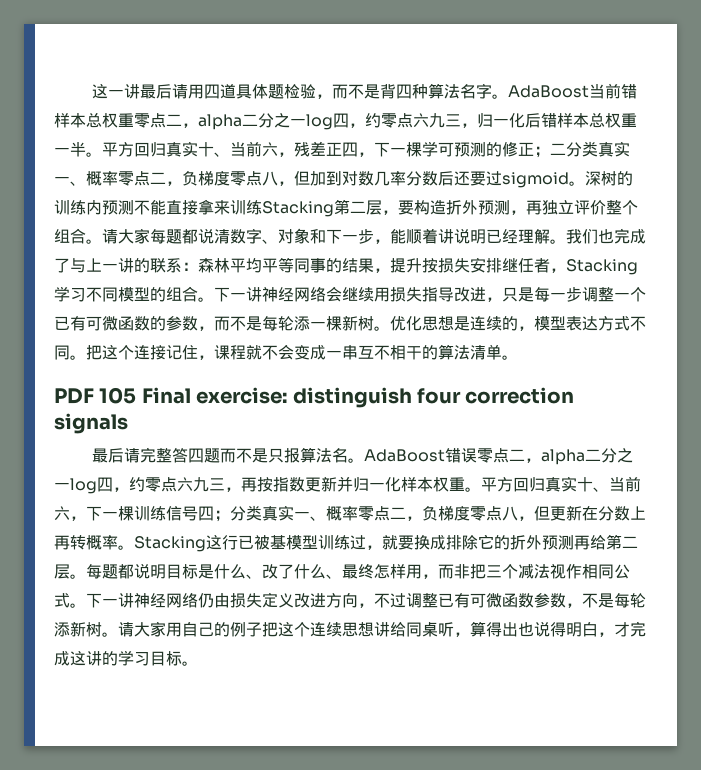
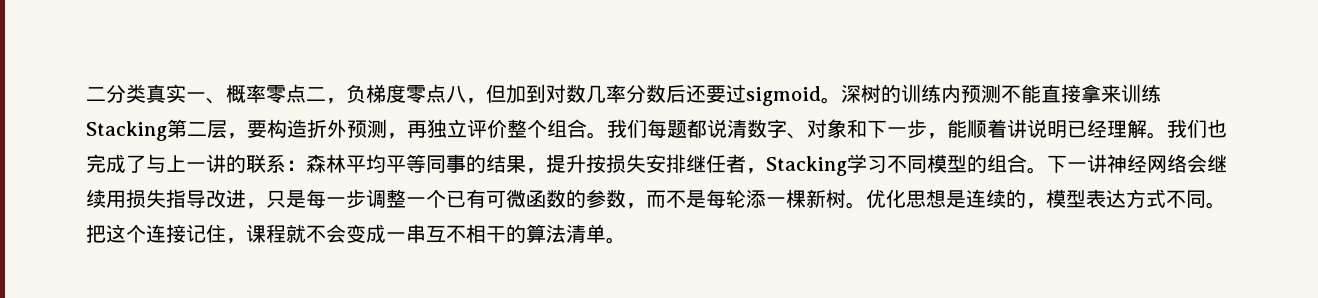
- 这一讲最后请用四道具体题检验，而不是背四种算法名字。AdaBoost当前错样本总权重零点二，alpha二分之一log四，约零点六九三，归一化后错样本总权重一半。平方回归真实十、当前六，残差正四，下一棵学可预测的修正；二分类真实一、概率零点二，负梯度零点八，但加到对数几率分数后还要过sigmoid。
+ 二分类真实一、概率零点二，负梯度零点八，但加到对数几率分数后还要过sigmoid。
- 请大家每题都说清数字、对象和下一步，能顺着讲说明已经理解。
+ 我们每题都说清数字、对象和下一步，能顺着讲说明已经理解。
- PDF 105 Final exercise: distinguish four correction signals
- 最后请完整答四题而不是只报算法名。AdaBoost错误零点二，alpha二分之一log四，约零点六九三，再按指数更新并归一化样本权重。平方回归真实十、当前六，下一棵训练信号四；分类真实一、概率零点二，负梯度零点八，但更新在分数上再转概率。Stacking这行已被基模型训练过，就要换成排除它的折外预测再给第二层。每题都说明目标是什么、改了什么、最终怎样用，而非把三个减法视作相同公式。下一讲神经网络仍由损失定义改进方向，不过调整已有可微函数参数，不是每轮添新树。请大家用自己的例子把这个连续思想讲给同桌听，算得出也说得明白，才完成这讲的学习目标。

